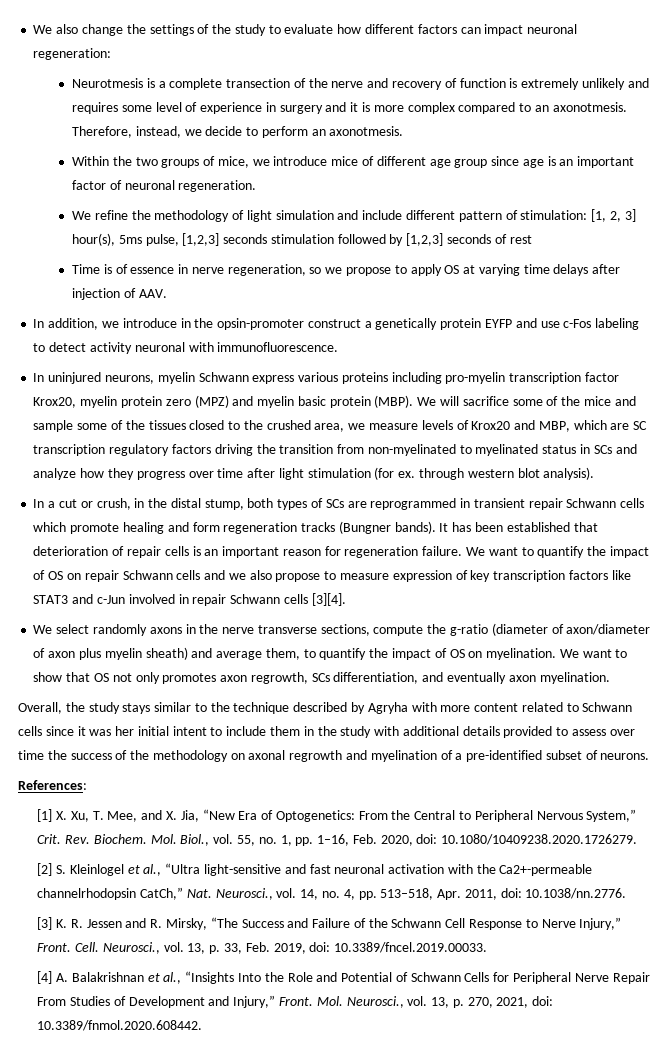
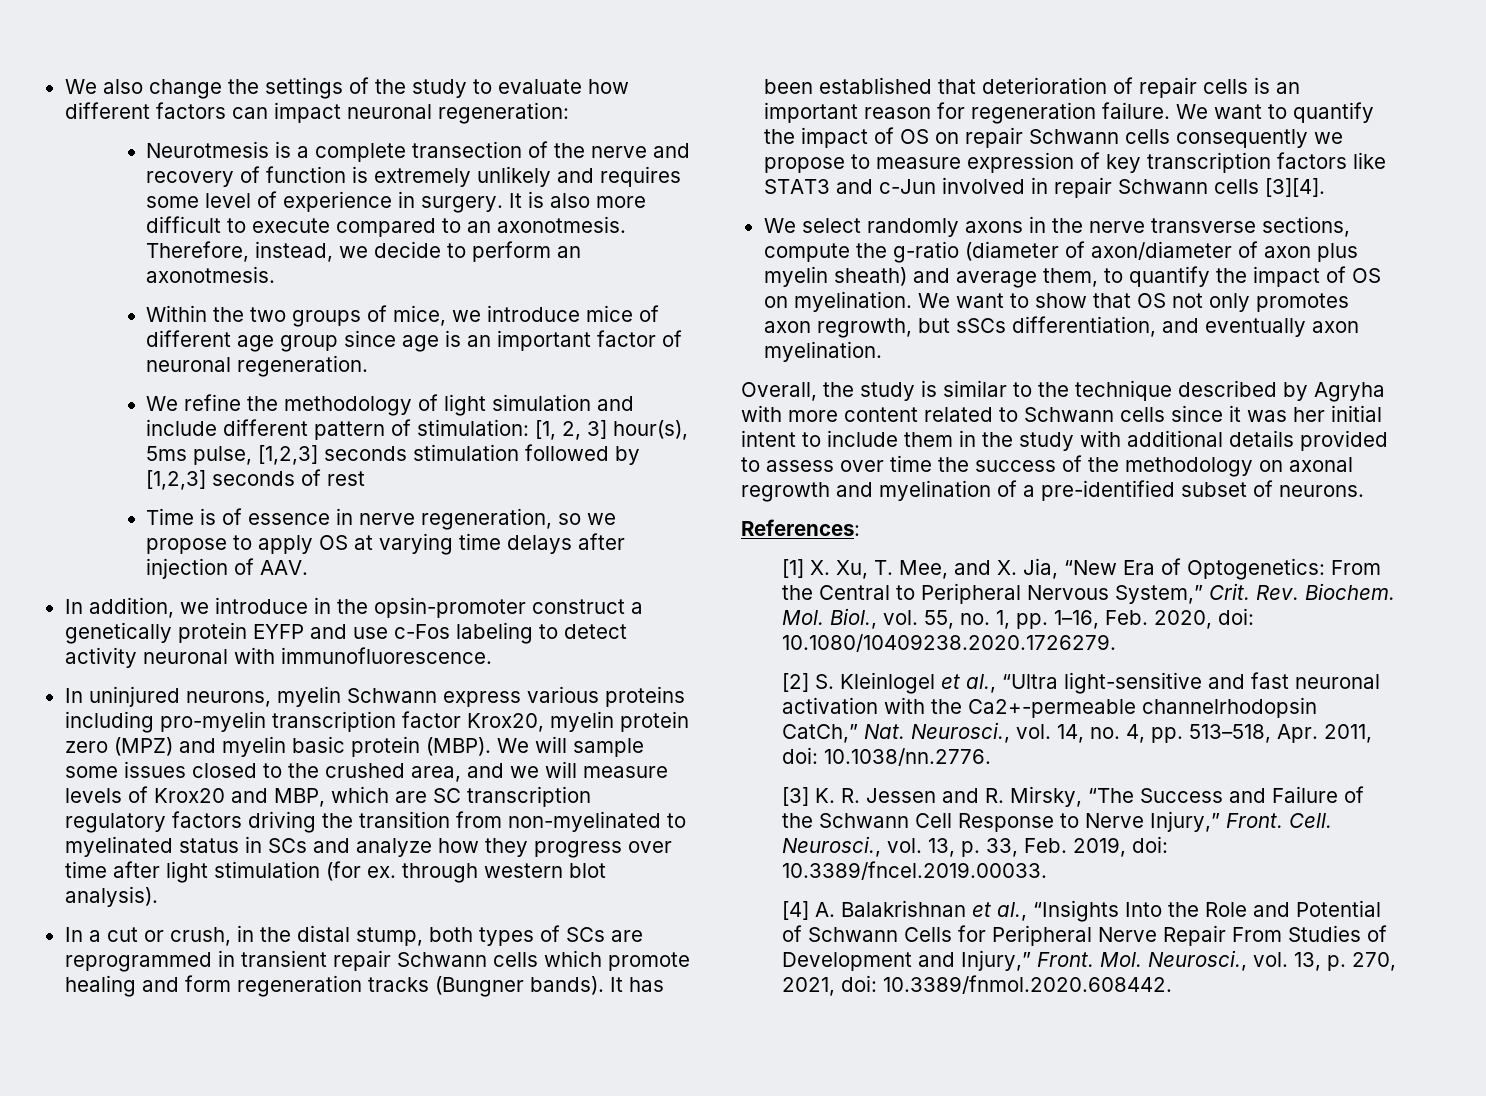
- Neurotmesis is a complete transection of the nerve and recovery of function is extremely unlikely and requires some level of experience in surgery and it is more complex compared to an axonotmesis.
+ Neurotmesis is a complete transection of the nerve and recovery of function is extremely unlikely and requires some level of experience in surgery. It is also more difficult to execute compared to an axonotmesis.
- We will sacrifice some of the mice and sample some of the tissues closed to the crushed area, we measure levels of Krox20 and MBP, which are SC transcription regulatory factors driving the transition from non-myelinated to myelinated status in SCs and analyze how they progress over time after light stimulation (for ex. through western blot analysis).
+ We will sample some issues closed to the crushed area, and we will measure levels of Krox20 and MBP, which are SC transcription regulatory factors driving the transition from non-myelinated to myelinated status in SCs and analyze how they progress over time after light stimulation (for ex. through western blot analysis).
- We want to quantify the impact of OS on repair Schwann cells and we also propose to measure expression of key transcription factors like STAT3 and c-Jun involved in repair Schwann cells [3][4].
+ We want to quantify the impact of OS on repair Schwann cells consequently we propose to measure expression of key transcription factors like STAT3 and c-Jun involved in repair Schwann cells [3][4].
- We want to show that OS not only promotes axon regrowth, SCs differentiation, and eventually axon myelination.
+ We want to show that OS not only promotes axon regrowth, but sSCs differentiation, and eventually axon myelination.
- Overall, the study stays similar to the technique described by Agryha with more content related to Schwann cells since it was her initial intent to include them in the study with additional details provided to assess over time the success of the methodology on axonal regrowth and myelination of a pre-identified subset of neurons.
+ Overall, the study is similar to the technique described by Agryha with more content related to Schwann cells since it was her initial intent to include them in the study with additional details provided to assess over time the success of the methodology on axonal regrowth and myelination of a pre-identified subset of neurons.

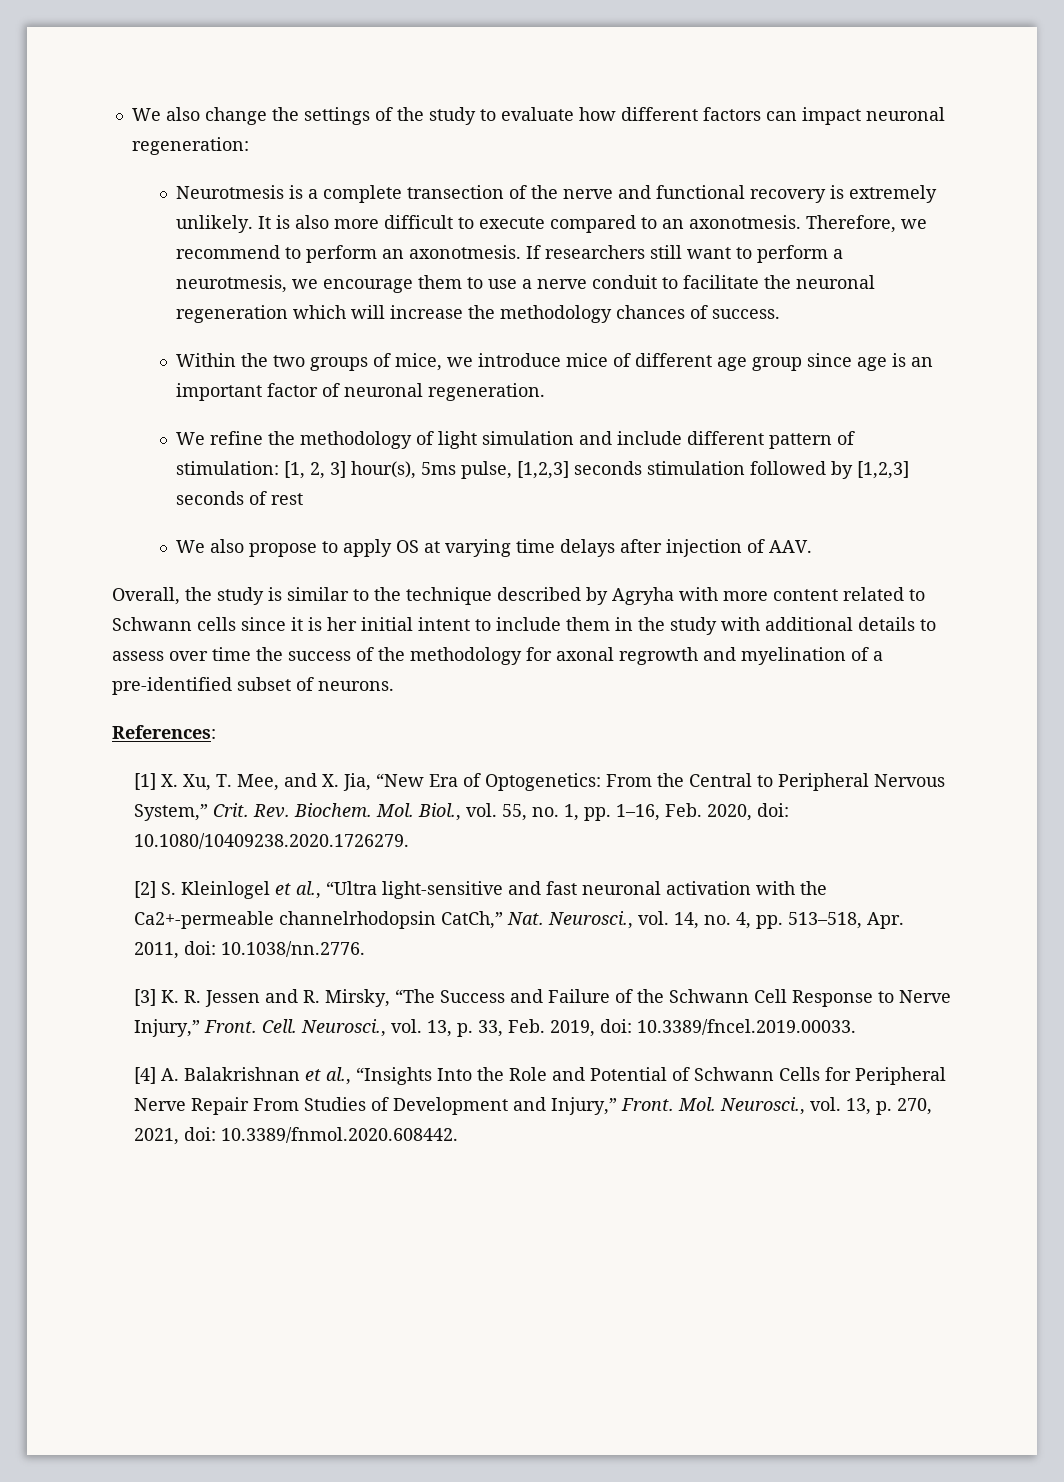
- Neurotmesis is a complete transection of the nerve and recovery of function is extremely unlikely and requires some level of experience in surgery.
+ Neurotmesis is a complete transection of the nerve and functional recovery is extremely unlikely.
- Therefore, instead, we decide to perform an axonotmesis.
+ Therefore, we recommend to perform an axonotmesis. If researchers still want to perform a neurotmesis, we encourage them to use a nerve conduit to facilitate the neuronal regeneration which will increase the methodology chances of success.
- Time is of essence in nerve regeneration, so we propose to apply OS at varying time delays after injection of AAV.
+ We also propose to apply OS at varying time delays after injection of AAV.
- In addition, we introduce in the opsin-promoter construct a genetically protein EYFP and use c-Fos labeling to detect activity neuronal with immunofluorescence.
- In uninjured neurons, myelin Schwann express various proteins including pro-myelin transcription factor Krox20, myelin protein zero (MPZ) and myelin basic protein (MBP). We will sample some issues closed to the crushed area, and we will measure levels of Krox20 and MBP, which are SC transcription regulatory factors driving the transition from non-myelinated to myelinated status in SCs and analyze how they progress over time after light stimulation (for ex. through western blot analysis).
- In a cut or crush, in the distal stump, both types of SCs are reprogrammed in transient repair Schwann cells which promote healing and form regeneration tracks (Bungner bands). It has been established that deterioration of repair cells is an important reason for regeneration failure. We want to quantify the impact of OS on repair Schwann cells consequently we propose to measure expression of key transcription factors like STAT3 and c-Jun involved in repair Schwann cells [3][4].
- We select randomly axons in the nerve transverse sections, compute the g-ratio (diameter of axon/diameter of axon plus myelin sheath) and average them, to quantify the impact of OS on myelination. We want to show that OS not only promotes axon regrowth, but sSCs differentiation, and eventually axon myelination.
- Overall, the study is similar to the technique described by Agryha with more content related to Schwann cells since it was her initial intent to include them in the study with additional details provided to assess over time the success of the methodology on axonal regrowth and myelination of a pre-identified subset of neurons.
+ Overall, the study is similar to the technique described by Agryha with more content related to Schwann cells since it is her initial intent to include them in the study with additional details to assess over time the success of the methodology for axonal regrowth and myelination of a pre-identified subset of neurons.

